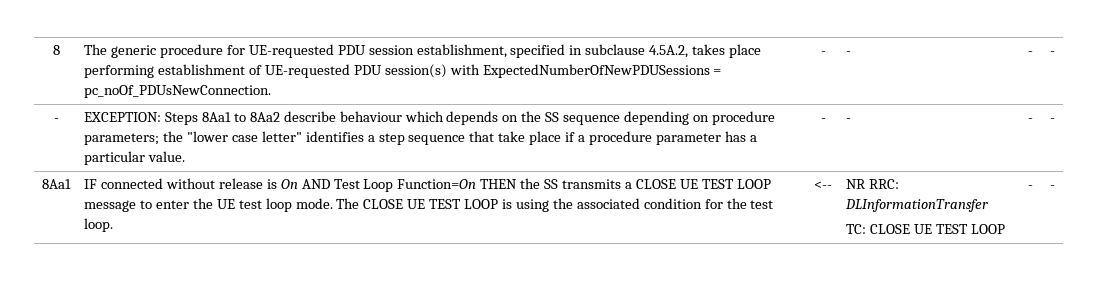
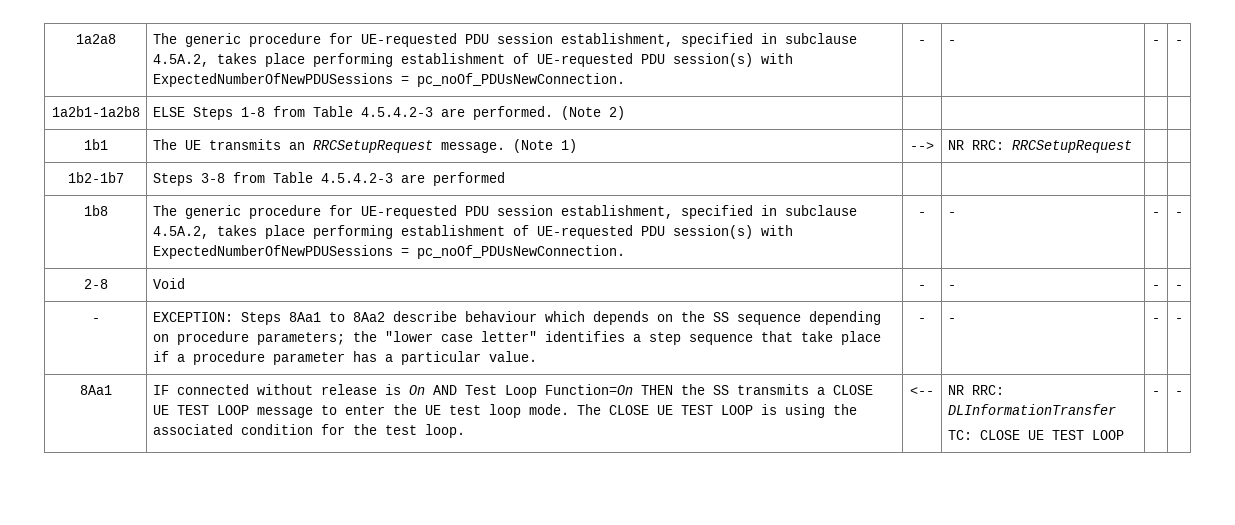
- 8 | The generic procedure for UE-requested PDU session establishment, specified in subclause 4.5A.2, takes place performing establishment of UE-requested PDU session(s) with ExpectedNumberOfNewPDUSessions = pc_noOf_PDUsNewConnection. | - | - | - | -
+ 1a2a8 | The generic procedure for UE-requested PDU session establishment, specified in subclause 4.5A.2, takes place performing establishment of UE-requested PDU session(s) with ExpectedNumberOfNewPDUSessions = pc_noOf_PDUsNewConnection. | - | - | - | -
+ 1a2b1-1a2b8 | ELSE Steps 1-8 from Table 4.5.4.2-3 are performed. (Note 2) | | | |
+ 1b1 | The UE transmits an RRCSetupRequest message. (Note 1) | --> | NR RRC: RRCSetupRequest | |
+ 1b2-1b7 | Steps 3-8 from Table 4.5.4.2-3 are performed | | | |
+ 1b8 | The generic procedure for UE-requested PDU session establishment, specified in subclause 4.5A.2, takes place performing establishment of UE-requested PDU session(s) with ExpectedNumberOfNewPDUSessions = pc_noOf_PDUsNewConnection. | - | - | - | -
+ 2-8 | Void | - | - | - | -

